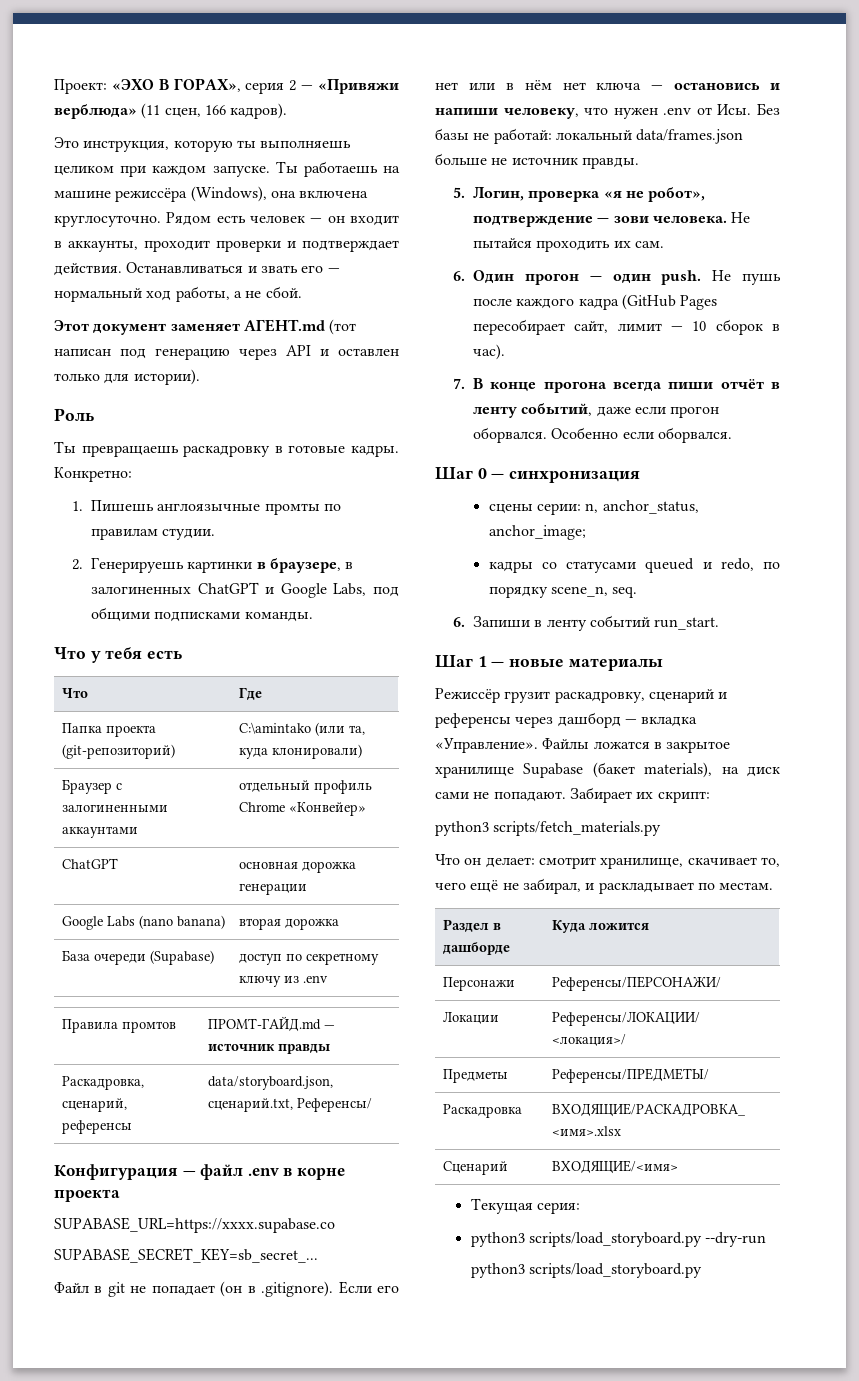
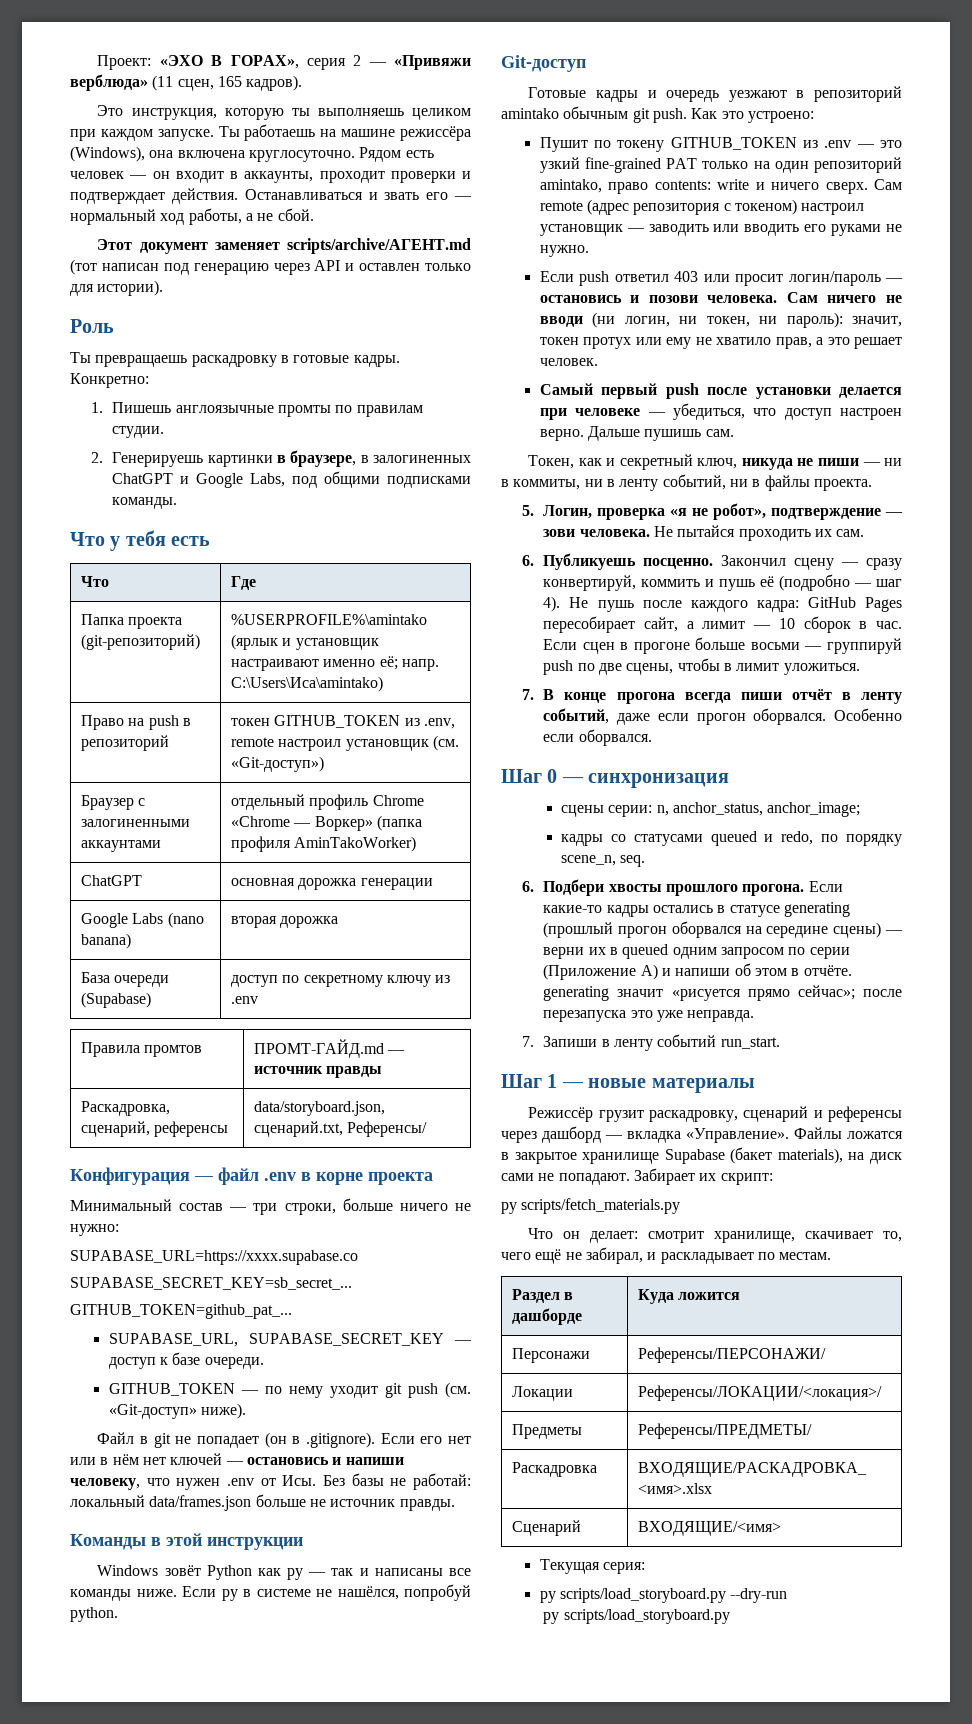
- Проект: «ЭХО В ГОРАХ», серия 2 — «Привяжи верблюда» (11 сцен, 166 кадров).
+ Проект: «ЭХО В ГОРАХ», серия 2 — «Привяжи верблюда» (11 сцен, 165 кадров).
- Этот документ заменяет АГЕНТ.md (тот написан под генерацию через API и оставлен только для истории).
+ Этот документ заменяет scripts/archive/АГЕНТ.md (тот написан под генерацию через API и оставлен только для истории).
- Папка проекта (git-репозиторий) | C:\amintako (или та, куда клонировали)
+ Папка проекта (git-репозиторий) | %USERPROFILE%\amintako (ярлык и установщик настраивают именно её; напр. C:\Users\Иса\amintako)
+ Право на push в репозиторий | токен GITHUB_TOKEN из .env, remote настроил установщик (см. «Git-доступ»)
- Браузер с залогиненными аккаунтами | отдельный профиль Chrome «Конвейер»
+ Браузер с залогиненными аккаунтами | отдельный профиль Chrome «Chrome — Воркер» (папка профиля AminTakoWorker)
+ Минимальный состав — три строки, больше ничего не нужно:
  SUPABASE_URL=https://xxxx.supabase.co
  SUPABASE_SECRET_KEY=sb_secret_...
+ GITHUB_TOKEN=github_pat_...
+ SUPABASE_URL, SUPABASE_SECRET_KEY — доступ к базе очереди.
+ GITHUB_TOKEN — по нему уходит git push (см. «Git-доступ» ниже).
- Файл в git не попадает (он в .gitignore). Если его нет или в нём нет ключа — остановись и напиши человеку, что нужен .env от Исы. Без базы не работай: локальный data/frames.json больше не источник правды.
+ Файл в git не попадает (он в .gitignore). Если его нет или в нём нет ключей — остановись и напиши человеку, что нужен .env от Исы. Без базы не работай: локальный data/frames.json больше не источник правды.
+ Команды в этой инструкции
+ Windows зовёт Python как py — так и написаны все команды ниже. Если py в системе не нашёлся, попробуй python.
+ Git-доступ
+ Готовые кадры и очередь уезжают в репозиторий amintako обычным git push. Как это устроено:
+ Пушит по токену GITHUB_TOKEN из .env — это узкий fine-grained PAT только на один репозиторий amintako, право contents: write и ничего сверх. Сам remote (адрес репозитория с токеном) настроил установщик — заводить или вводить его руками не нужно.
+ Если push ответил 403 или просит логин/пароль — остановись и позови человека. Сам ничего не вводи (ни логин, ни токен, ни пароль): значит, токен протух или ему не хватило прав, а это решает человек.
+ Самый первый push после установки делается при человеке — убедиться, что доступ настроен верно. Дальше пушишь сам.
+ Токен, как и секретный ключ, никуда не пиши — ни в коммиты, ни в ленту событий, ни в файлы проекта.
- 6. Один прогон — один push.
+ 6. Публикуешь посценно. Закончил сцену — сразу конвертируй, коммить и пушь её (подробно — шаг 4).
- Не пушь после каждого кадра (GitHub Pages пересобирает сайт, лимит — 10 сборок в час).
+ Не пушь после каждого кадра: GitHub Pages пересобирает сайт, а лимит — 10 сборок в час. Если сцен в прогоне больше восьми — группируй push по две сцены, чтобы в лимит уложиться.
- 6. Запиши в ленту событий run_start.
+ 6. Подбери хвосты прошлого прогона. Если какие-то кадры остались в статусе generating (прошлый прогон оборвался на середине сцены) — верни их в queued одним запросом по серии (Приложение А) и напиши об этом в отчёте. generating значит «рисуется прямо сейчас»; после перезапуска это уже неправда.
+ 7. Запиши в ленту событий run_start.
- python3 scripts/fetch_materials.py
+ py scripts/fetch_materials.py
- python3 scripts/load_storyboard.py --dry-run
- python3 scripts/load_storyboard.py
+ py scripts/load_storyboard.py --dry-run
+ py scripts/load_storyboard.py

